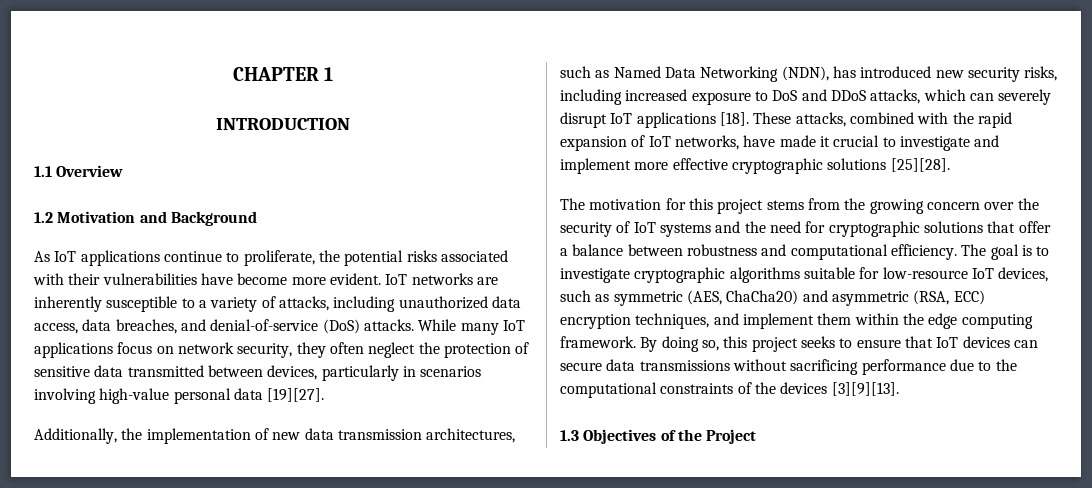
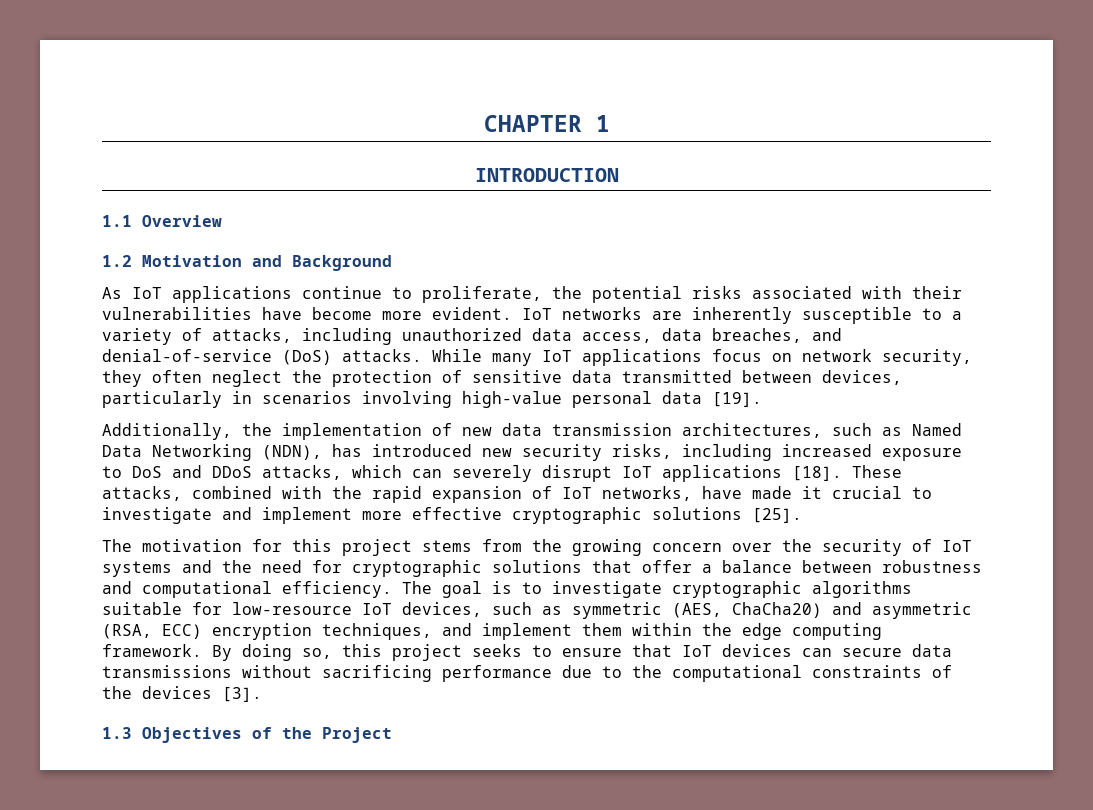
- While many IoT applications focus on network security, they often neglect the protection of sensitive data transmitted between devices, particularly in scenarios involving high-value personal data [19][27].
+ While many IoT applications focus on network security, they often neglect the protection of sensitive data transmitted between devices, particularly in scenarios involving high-value personal data [19].
- These attacks, combined with the rapid expansion of IoT networks, have made it crucial to investigate and implement more effective cryptographic solutions [25][28].
+ These attacks, combined with the rapid expansion of IoT networks, have made it crucial to investigate and implement more effective cryptographic solutions [25].
- By doing so, this project seeks to ensure that IoT devices can secure data transmissions without sacrificing performance due to the computational constraints of the devices [3][9][13].
+ By doing so, this project seeks to ensure that IoT devices can secure data transmissions without sacrificing performance due to the computational constraints of the devices [3].

